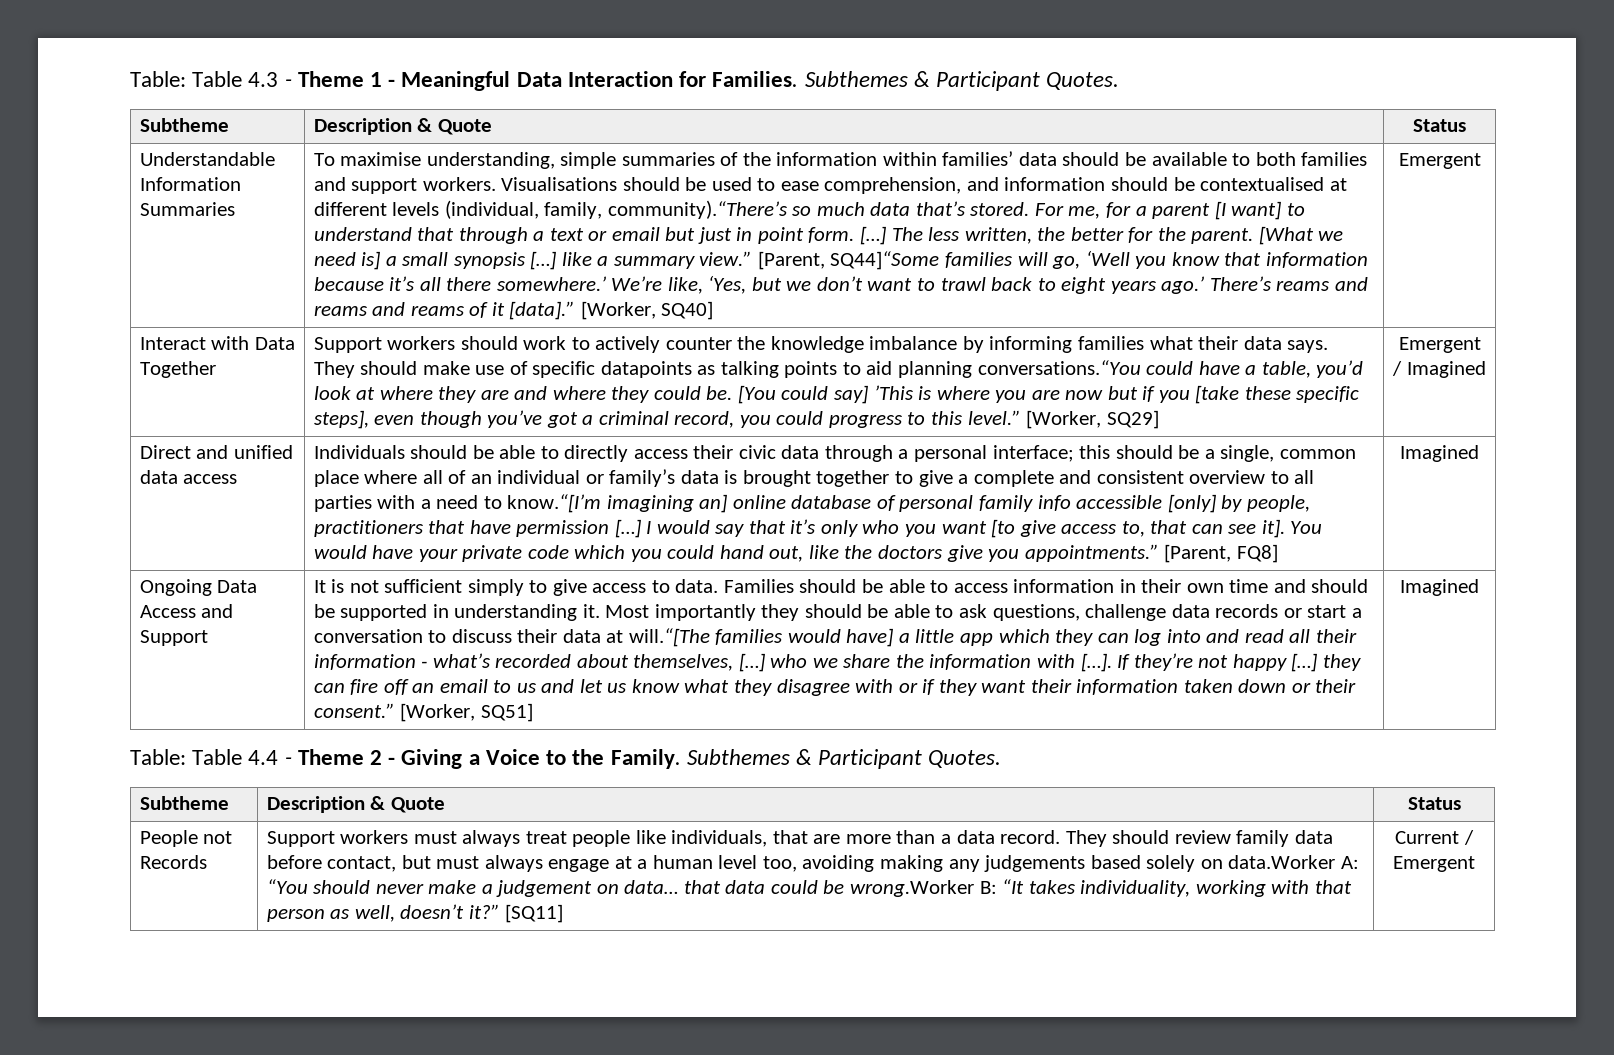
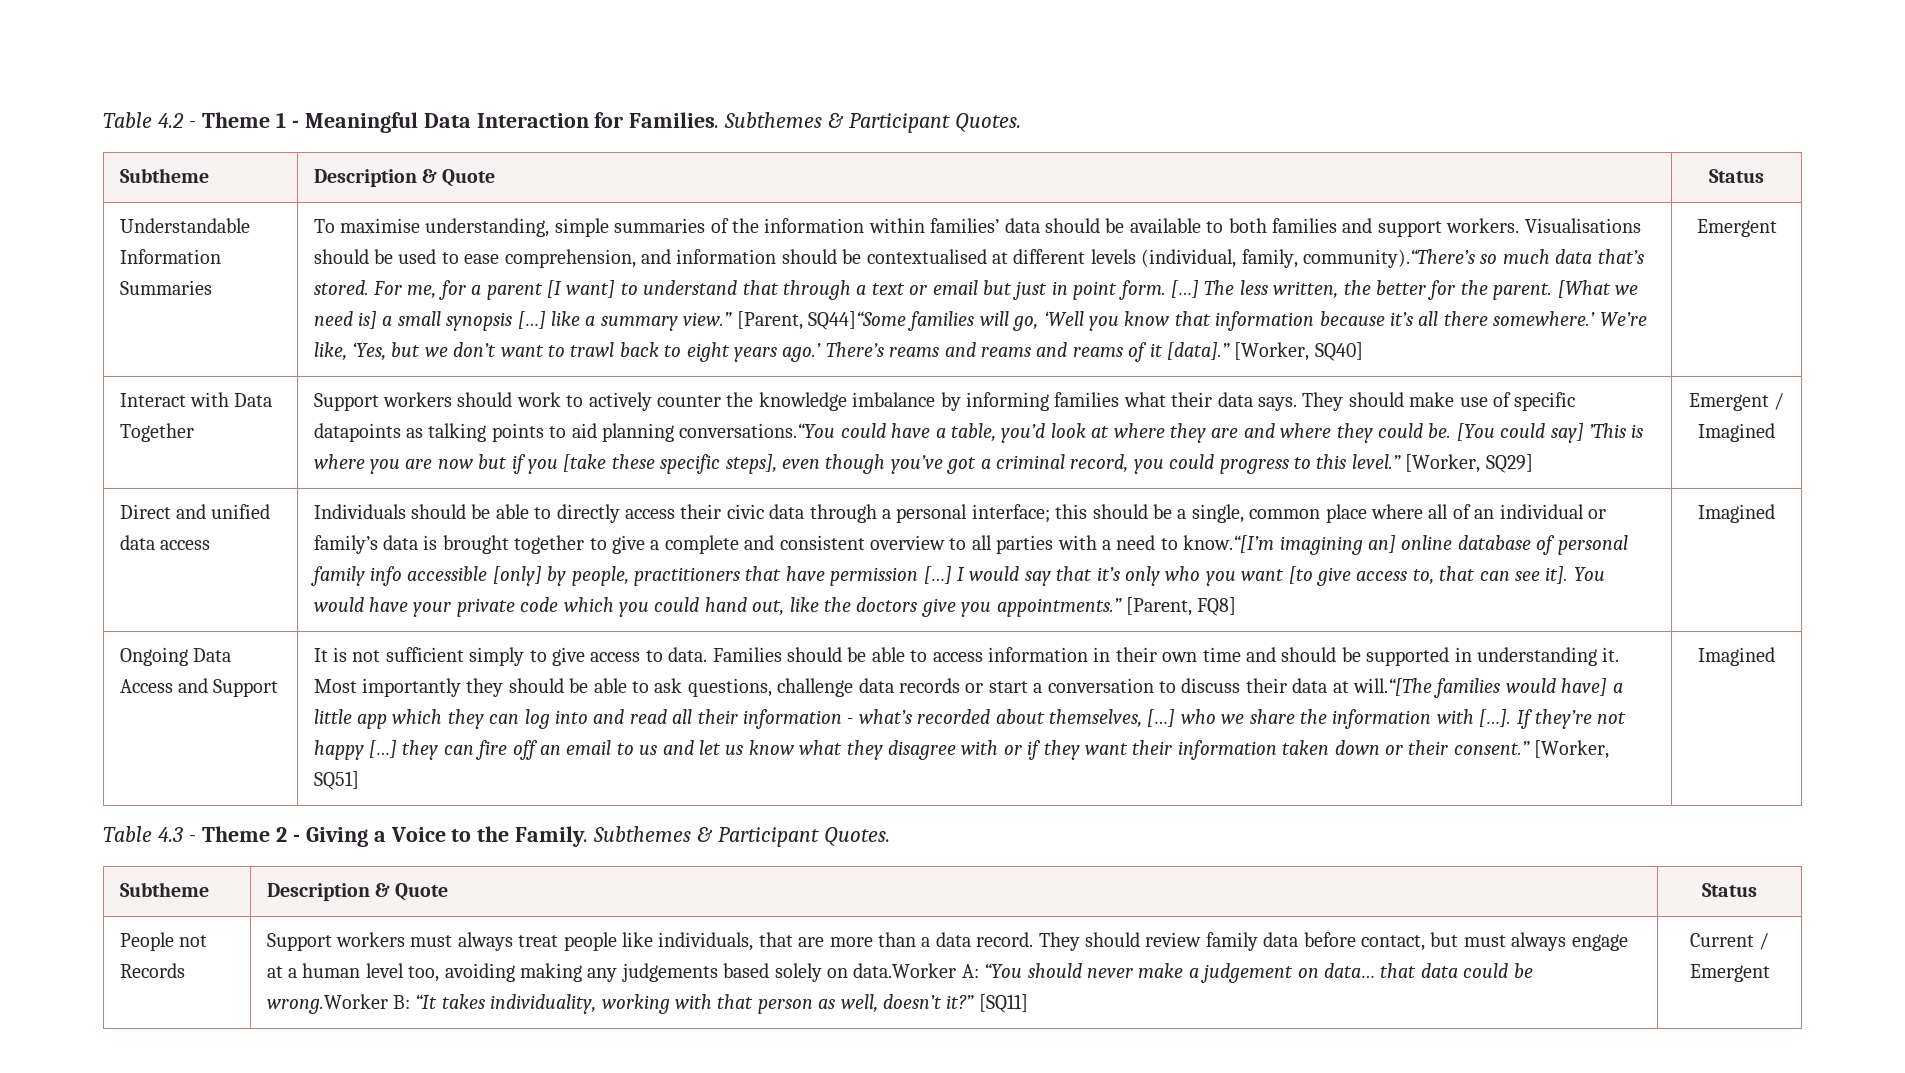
- Table: Table 4.3 - Theme 1 - Meaningful Data Interaction for Families.
+ Table 4.2 - Theme 1 - Meaningful Data Interaction for Families.
- Table: Table 4.4 - Theme 2 - Giving a Voice to the Family.
+ Table 4.3 - Theme 2 - Giving a Voice to the Family.

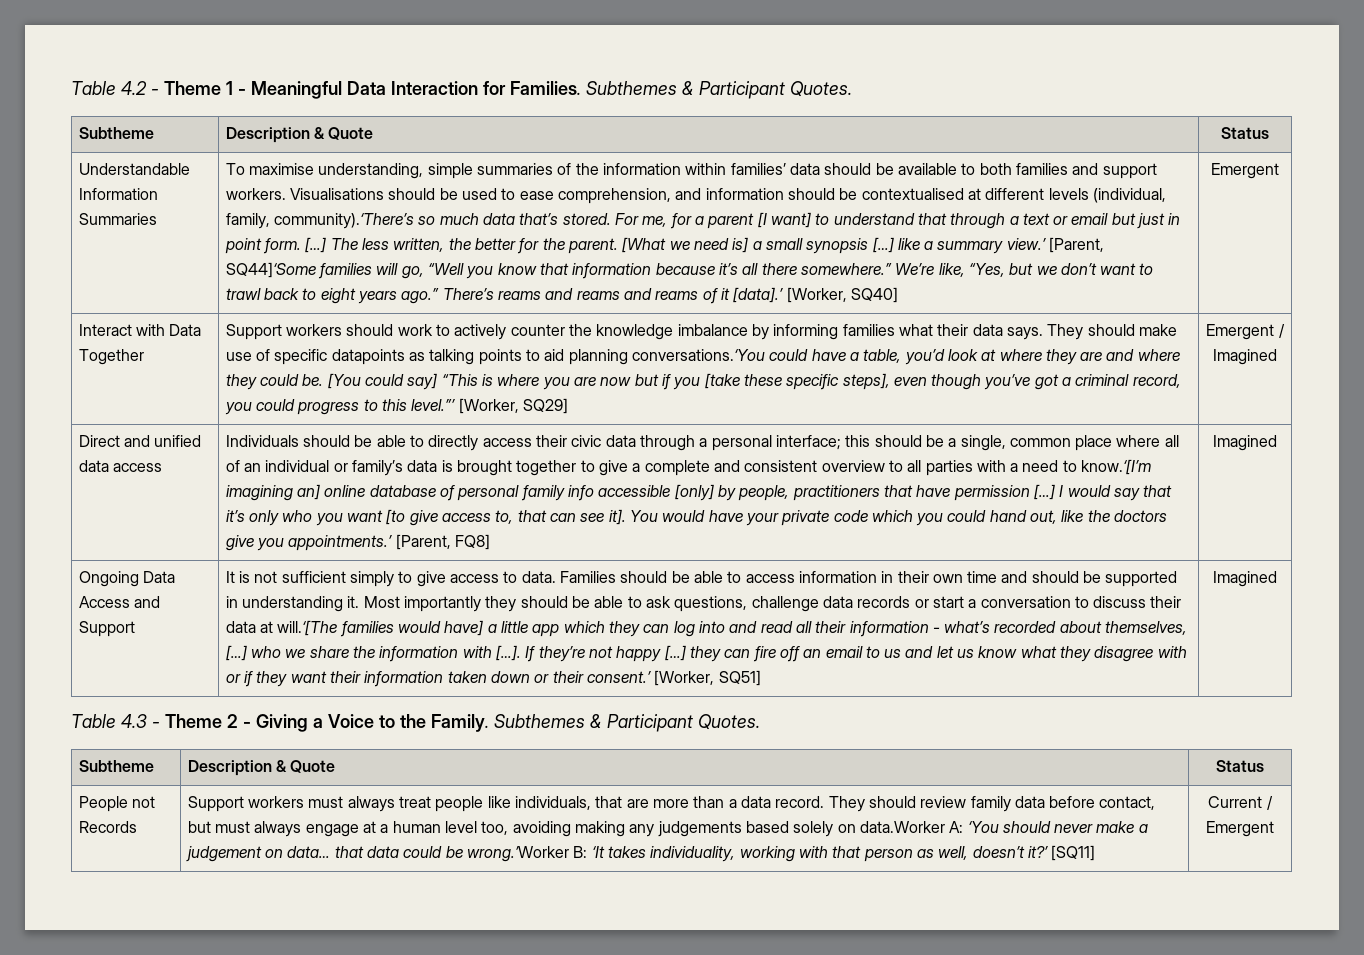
- Visualisations should be used to ease comprehension, and information should be contextualised at different levels (individual, family, community).“There’s so much data that’s stored.
+ Visualisations should be used to ease comprehension, and information should be contextualised at different levels (individual, family, community).‘There’s so much data that’s stored.
- [What we need is] a small synopsis […] like a summary view.” [Parent, SQ44]“Some families will go, ‘Well you know that information because it’s all there somewhere.’
+ [What we need is] a small synopsis […] like a summary view.’ [Parent, SQ44]‘Some families will go, “Well you know that information because it’s all there somewhere.”
- We’re like, ‘Yes, but we don’t want to trawl back to eight years ago.’
+ We’re like, “Yes, but we don’t want to trawl back to eight years ago.”
- There’s reams and reams and reams of it [data].”
+ There’s reams and reams and reams of it [data].’
- They should make use of specific datapoints as talking points to aid planning conversations.“You could have a table, you’d look at where they are and where they could be.
+ They should make use of specific datapoints as talking points to aid planning conversations.‘You could have a table, you’d look at where they are and where they could be.
- [You could say] ’This is where you are now but if you [take these specific steps], even though you’ve got a criminal record, you could progress to this level.”
+ [You could say] “This is where you are now but if you [take these specific steps], even though you’ve got a criminal record, you could progress to this level.”’
- this should be a single, common place where all of an individual or family’s data is brought together to give a complete and consistent overview to all parties with a need to know.“[I’m imagining an] online database of personal family info accessible [only] by people, practitioners that have permission […]
+ this should be a single, common place where all of an individual or family’s data is brought together to give a complete and consistent overview to all parties with a need to know.‘[I’m imagining an] online database of personal family info accessible [only] by people, practitioners that have permission […]
- You would have your private code which you could hand out, like the doctors give you appointments.”
+ You would have your private code which you could hand out, like the doctors give you appointments.’
- Most importantly they should be able to ask questions, challenge data records or start a conversation to discuss their data at will.“[The families would have] a little app which they can log into and read all their information - what’s recorded about themselves, […] who we share the information with […].
+ Most importantly they should be able to ask questions, challenge data records or start a conversation to discuss their data at will.‘[The families would have] a little app which they can log into and read all their information - what’s recorded about themselves, […] who we share the information with […].
- If they’re not happy […] they can fire off an email to us and let us know what they disagree with or if they want their information taken down or their consent.”
+ If they’re not happy […] they can fire off an email to us and let us know what they disagree with or if they want their information taken down or their consent.’
- They should review family data before contact, but must always engage at a human level too, avoiding making any judgements based solely on data.Worker A: “You should never make a judgement on data… that data could be wrong.Worker B: “It takes individuality, working with that person as well, doesn’t it?”
+ They should review family data before contact, but must always engage at a human level too, avoiding making any judgements based solely on data.Worker A: ‘You should never make a judgement on data… that data could be wrong.’Worker B: ‘It takes individuality, working with that person as well, doesn’t it?’

